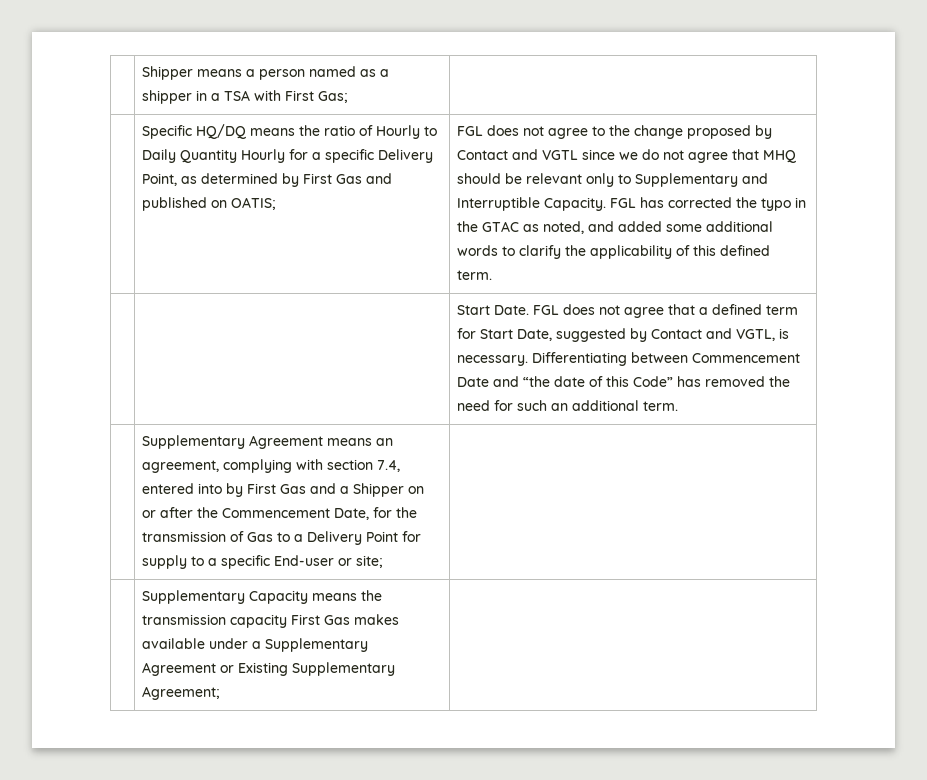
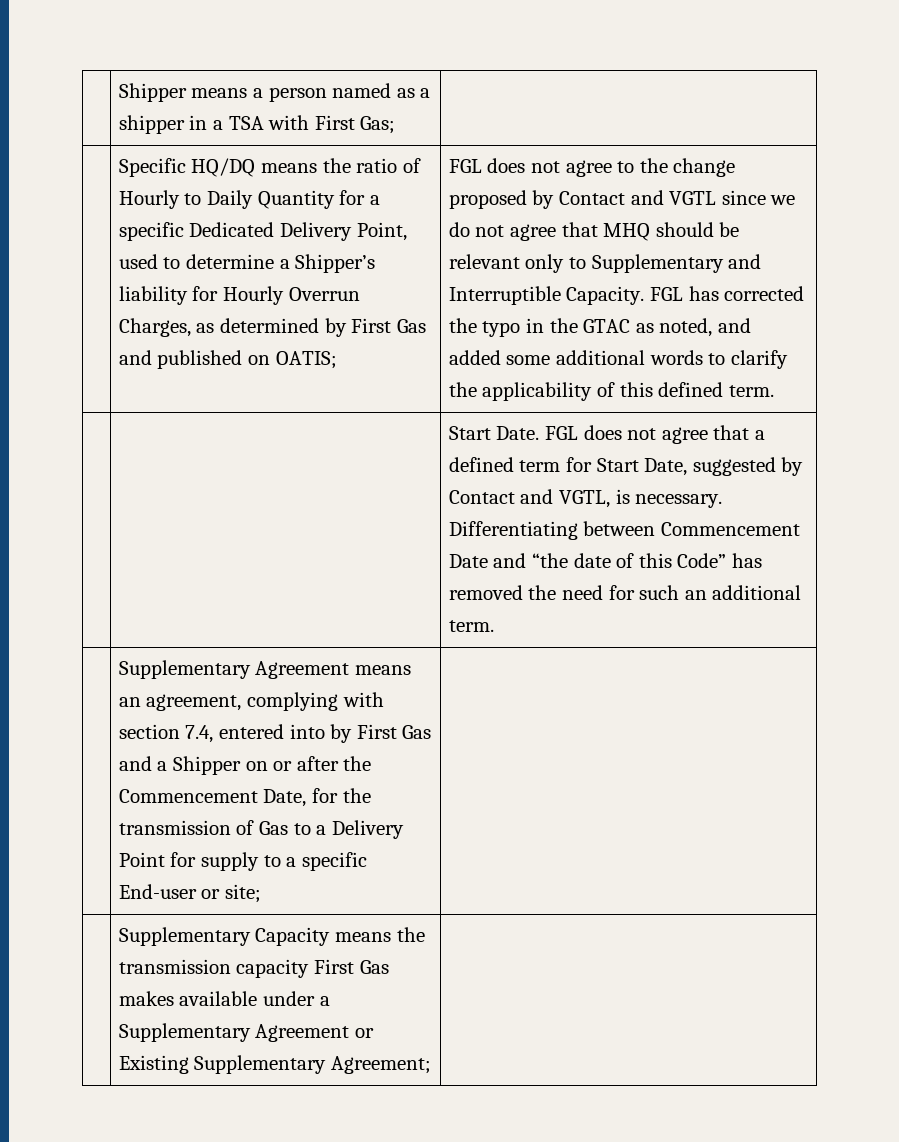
- Specific HQ/DQ means the ratio of Hourly to Daily Quantity Hourly for a specific Delivery Point, as determined by First Gas and published on OATIS;
+ Specific HQ/DQ means the ratio of Hourly to Daily Quantity for a specific Dedicated Delivery Point, used to determine a Shipper’s liability for Hourly Overrun Charges, as determined by First Gas and published on OATIS;

